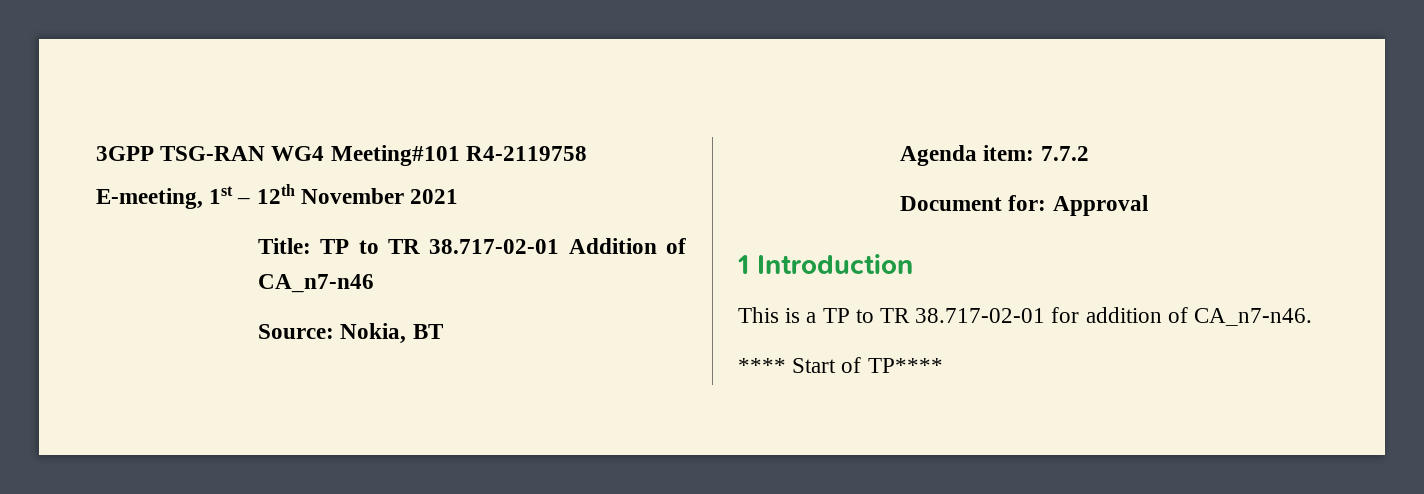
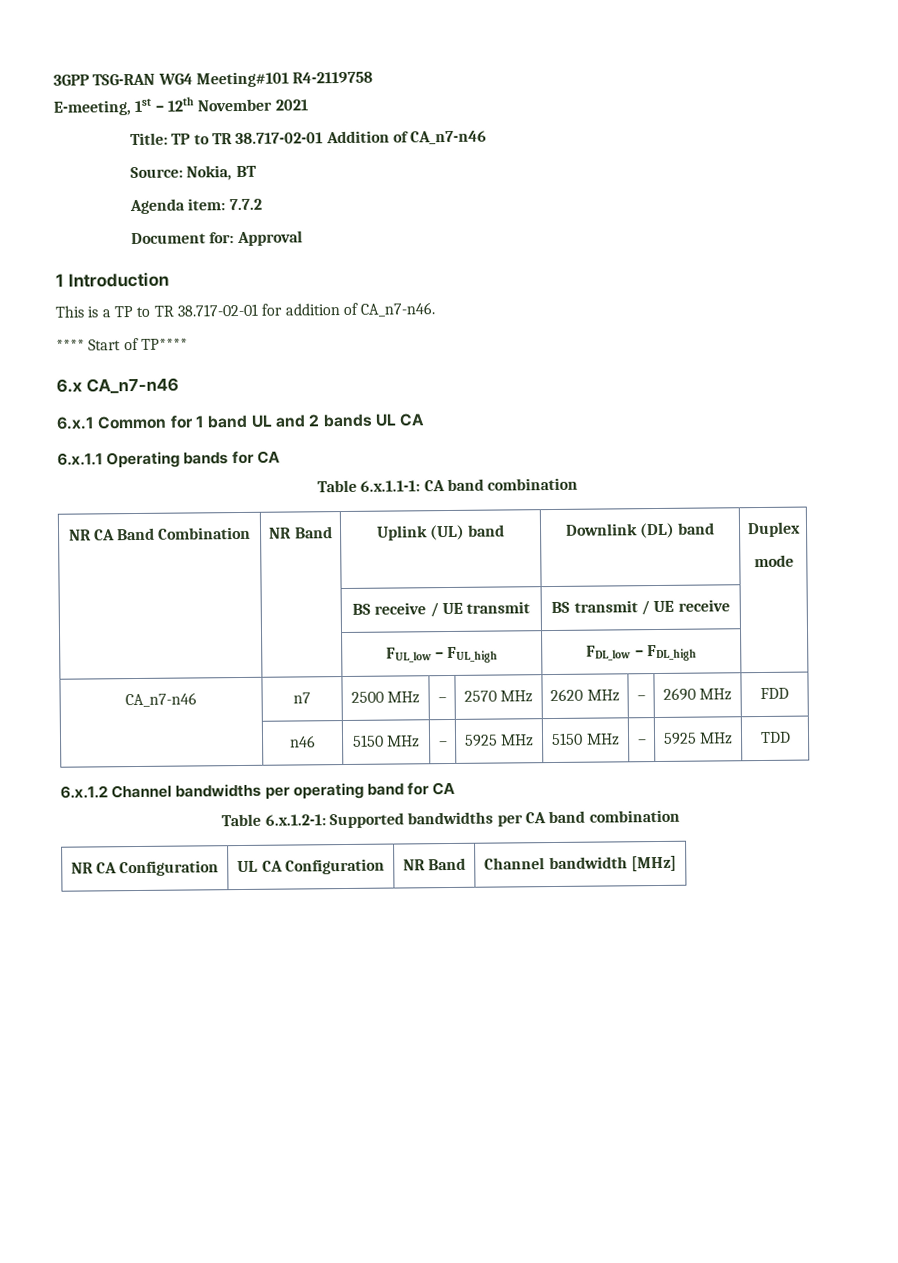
+ 6.x CA_n7-n46
+ 6.x.1 Common for 1 band UL and 2 bands UL CA
+ 6.x.1.1 Operating bands for CA
+ Table 6.x.1.1-1: CA band combination
+ NR CA Band Combination | NR Band | Uplink (UL) band | Downlink (DL) band | Duplex
+ mode
+ | | BS receive / UE transmit | BS transmit / UE receive |
+ | | FUL_low – FUL_high | FDL_low – FDL_high |
+ CA_n7-n46 | n7 | 2500 MHz | – | 2570 MHz | 2620 MHz | – | 2690 MHz | FDD
+ | n46 | 5150 MHz | – | 5925 MHz | 5150 MHz | – | 5925 MHz | TDD
+ 6.x.1.2 Channel bandwidths per operating band for CA
+ Table 6.x.1.2-1: Supported bandwidths per CA band combination
+ NR CA Configuration | UL CA Configuration | NR Band | Channel bandwidth [MHz]

